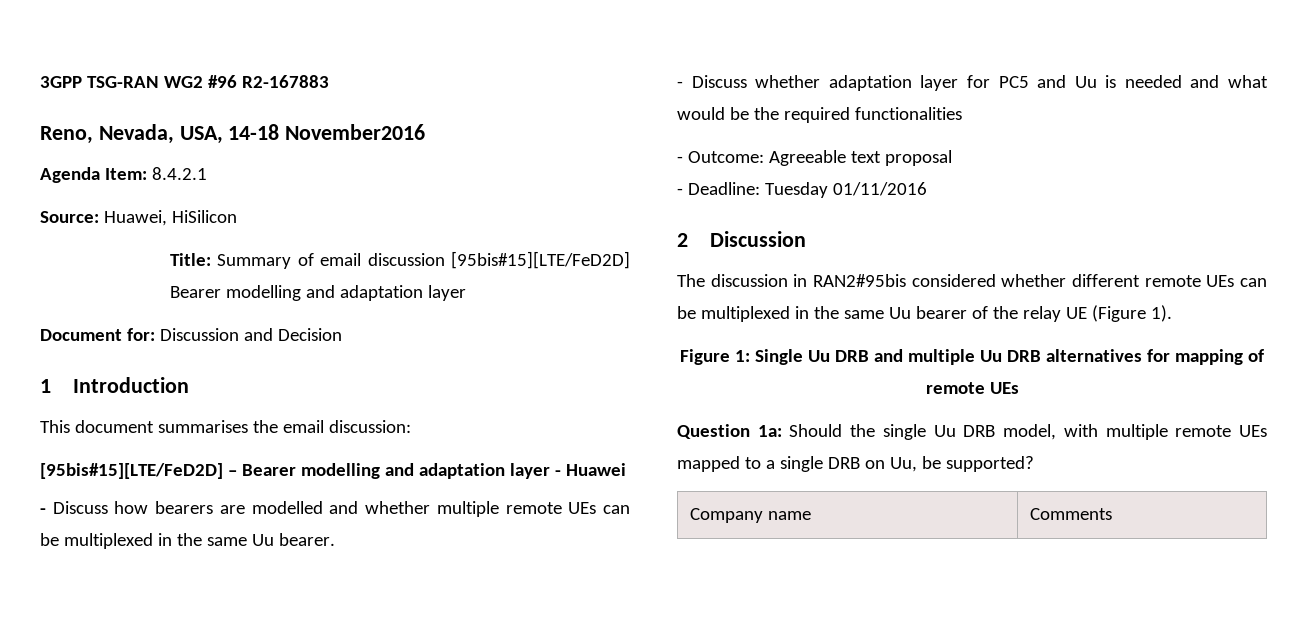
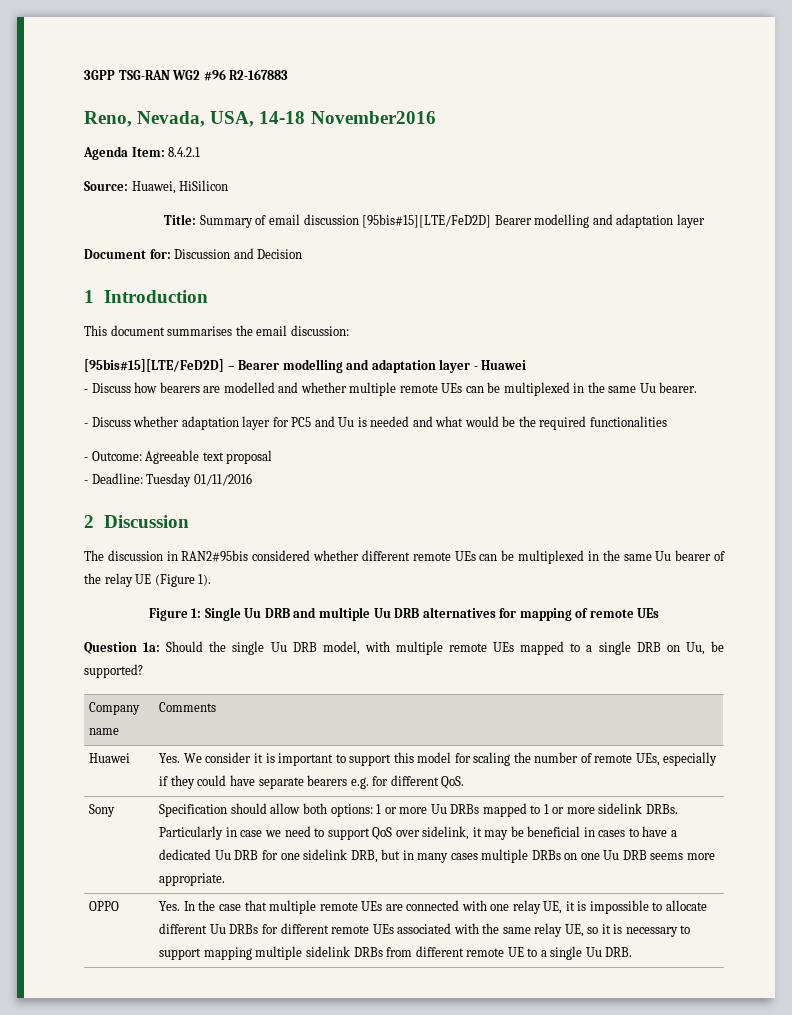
+ Huawei | Yes. We consider it is important to support this model for scaling the number of remote UEs, especially if they could have separate bearers e.g. for different QoS.
+ Sony | Specification should allow both options: 1 or more Uu DRBs mapped to 1 or more sidelink DRBs. Particularly in case we need to support QoS over sidelink, it may be beneficial in cases to have a dedicated Uu DRB for one sidelink DRB, but in many cases multiple DRBs on one Uu DRB seems more appropriate.
+ OPPO | Yes. In the case that multiple remote UEs are connected with one relay UE, it is impossible to allocate different Uu DRBs for different remote UEs associated with the same relay UE, so it is necessary to support mapping multiple sidelink DRBs from different remote UE to a single Uu DRB.

